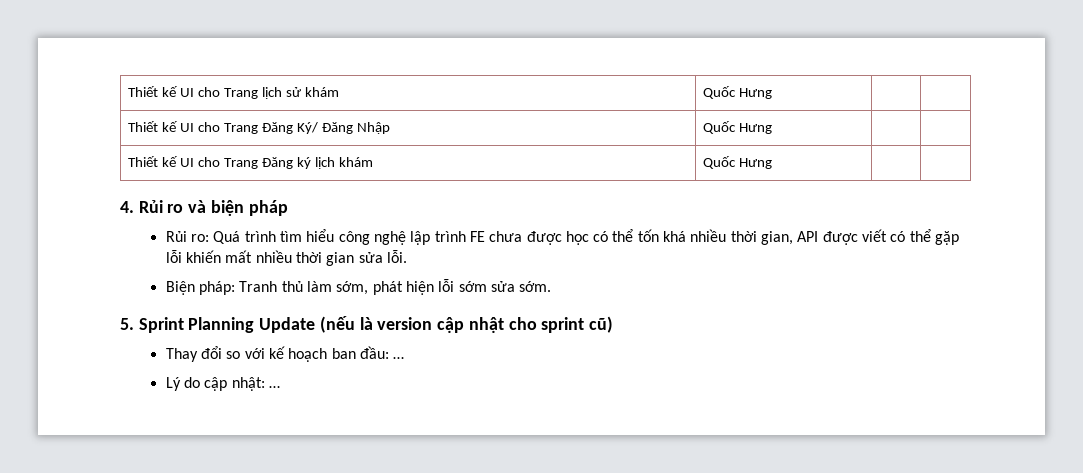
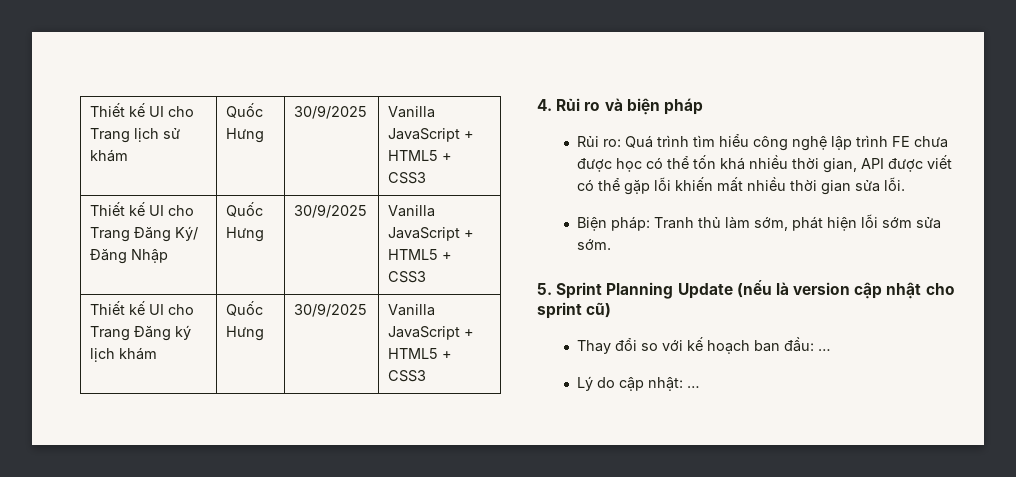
- Thiết kế UI cho Trang lịch sử khám | Quốc Hưng | |
+ Thiết kế UI cho Trang lịch sử khám | Quốc Hưng | 30/9/2025 | Vanilla JavaScript + HTML5 + CSS3
- Thiết kế UI cho Trang Đăng Ký/ Đăng Nhập | Quốc Hưng | |
+ Thiết kế UI cho Trang Đăng Ký/ Đăng Nhập | Quốc Hưng | 30/9/2025 | Vanilla JavaScript + HTML5 + CSS3
- Thiết kế UI cho Trang Đăng ký lịch khám | Quốc Hưng | |
+ Thiết kế UI cho Trang Đăng ký lịch khám | Quốc Hưng | 30/9/2025 | Vanilla JavaScript + HTML5 + CSS3

